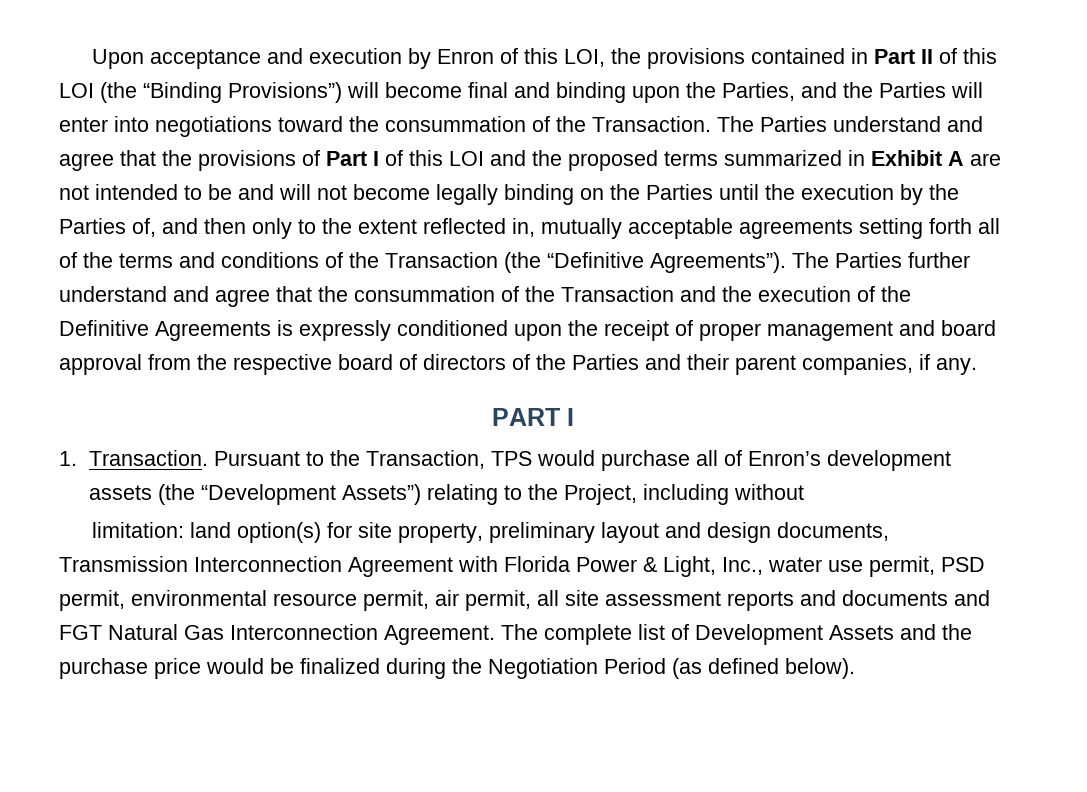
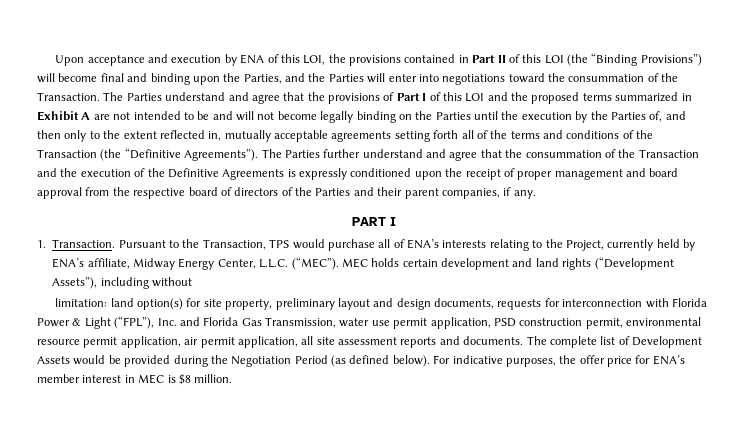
- Upon acceptance and execution by Enron of this LOI, the provisions contained in Part II of this LOI (the “Binding Provisions”) will become final and binding upon the Parties, and the Parties will enter into negotiations toward the consummation of the Transaction.
+ Upon acceptance and execution by ENA of this LOI, the provisions contained in Part II of this LOI (the “Binding Provisions”) will become final and binding upon the Parties, and the Parties will enter into negotiations toward the consummation of the Transaction.
- Pursuant to the Transaction, TPS would purchase all of Enron’s development assets (the “Development Assets”) relating to the Project, including without
+ Pursuant to the Transaction, TPS would purchase all of ENA’s interests relating to the Project, currently held by ENA’s affiliate, Midway Energy Center, L.L.C. (“MEC”). MEC holds certain development and land rights (“Development Assets”), including without
- limitation: land option(s) for site property, preliminary layout and design documents, Transmission Interconnection Agreement with Florida Power & Light, Inc., water use permit, PSD permit, environmental resource permit, air permit, all site assessment reports and documents and FGT Natural Gas Interconnection Agreement.
+ limitation: land option(s) for site property, preliminary layout and design documents, requests for interconnection with Florida Power & Light (“FPL”), Inc. and Florida Gas Transmission, water use permit application, PSD construction permit, environmental resource permit application, air permit application, all site assessment reports and documents.
- The complete list of Development Assets and the purchase price would be finalized during the Negotiation Period (as defined below).
+ The complete list of Development Assets would be provided during the Negotiation Period (as defined below).
+ For indicative purposes, the offer price for ENA’s member interest in MEC is $8 million.

